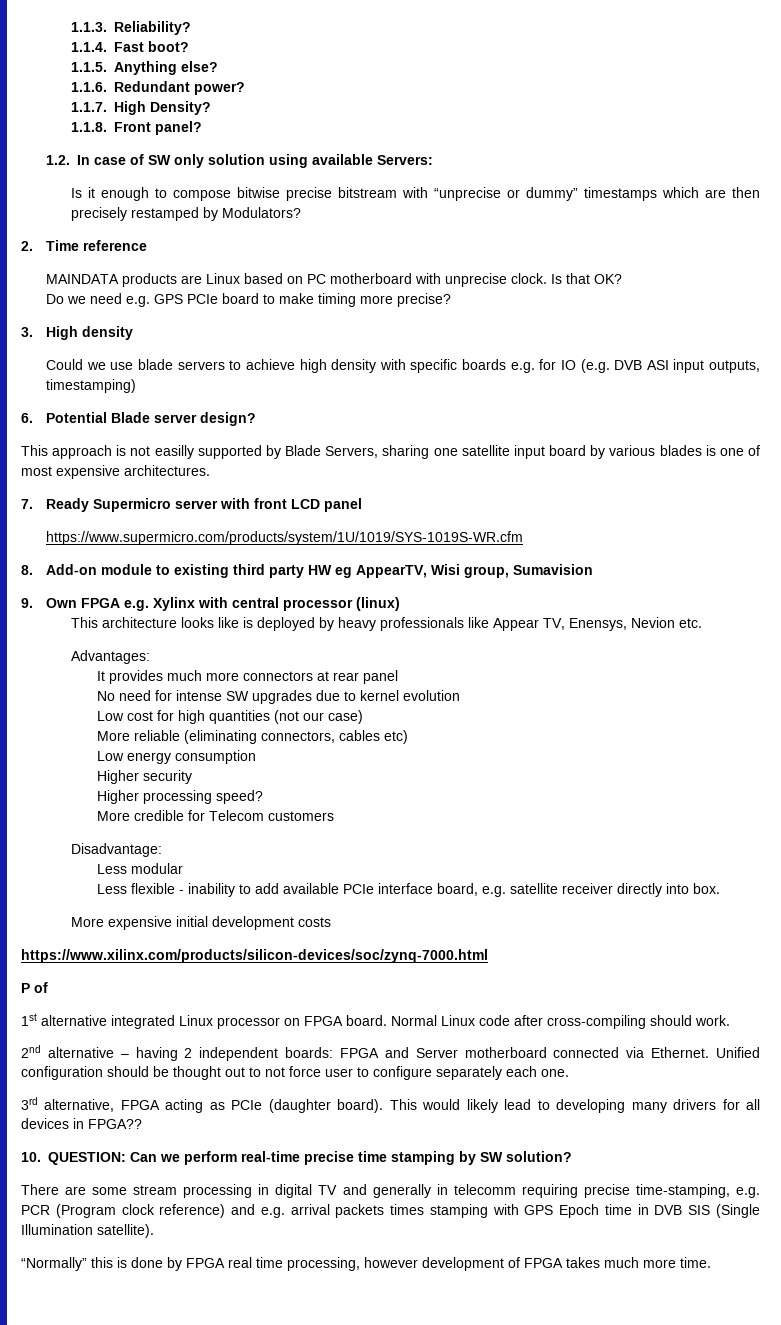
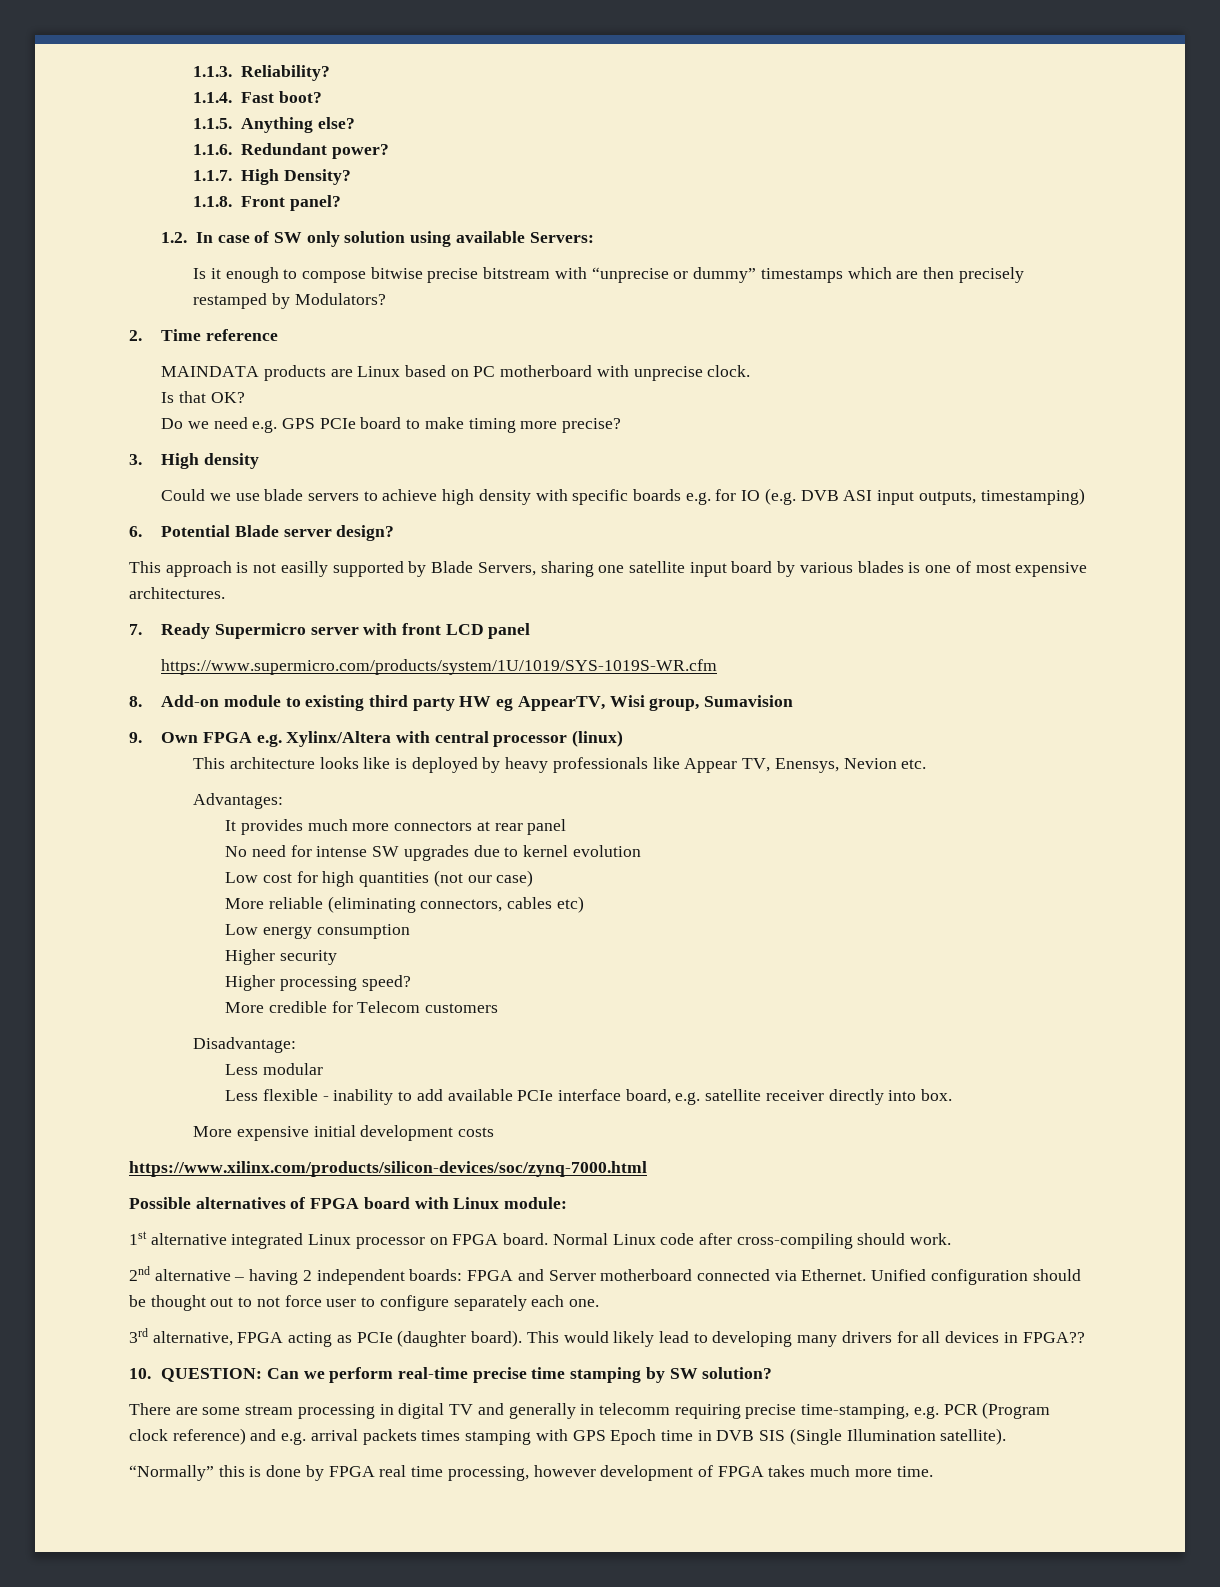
- MAINDATA products are Linux based on PC motherboard with unprecise clock. Is that OK?
+ MAINDATA products are Linux based on PC motherboard with unprecise clock.
+ Is that OK?
- 9. Own FPGA e.g. Xylinx with central processor (linux)
+ 9. Own FPGA e.g. Xylinx/Altera with central processor (linux)
- P of
+ Possible alternatives of FPGA board with Linux module:

